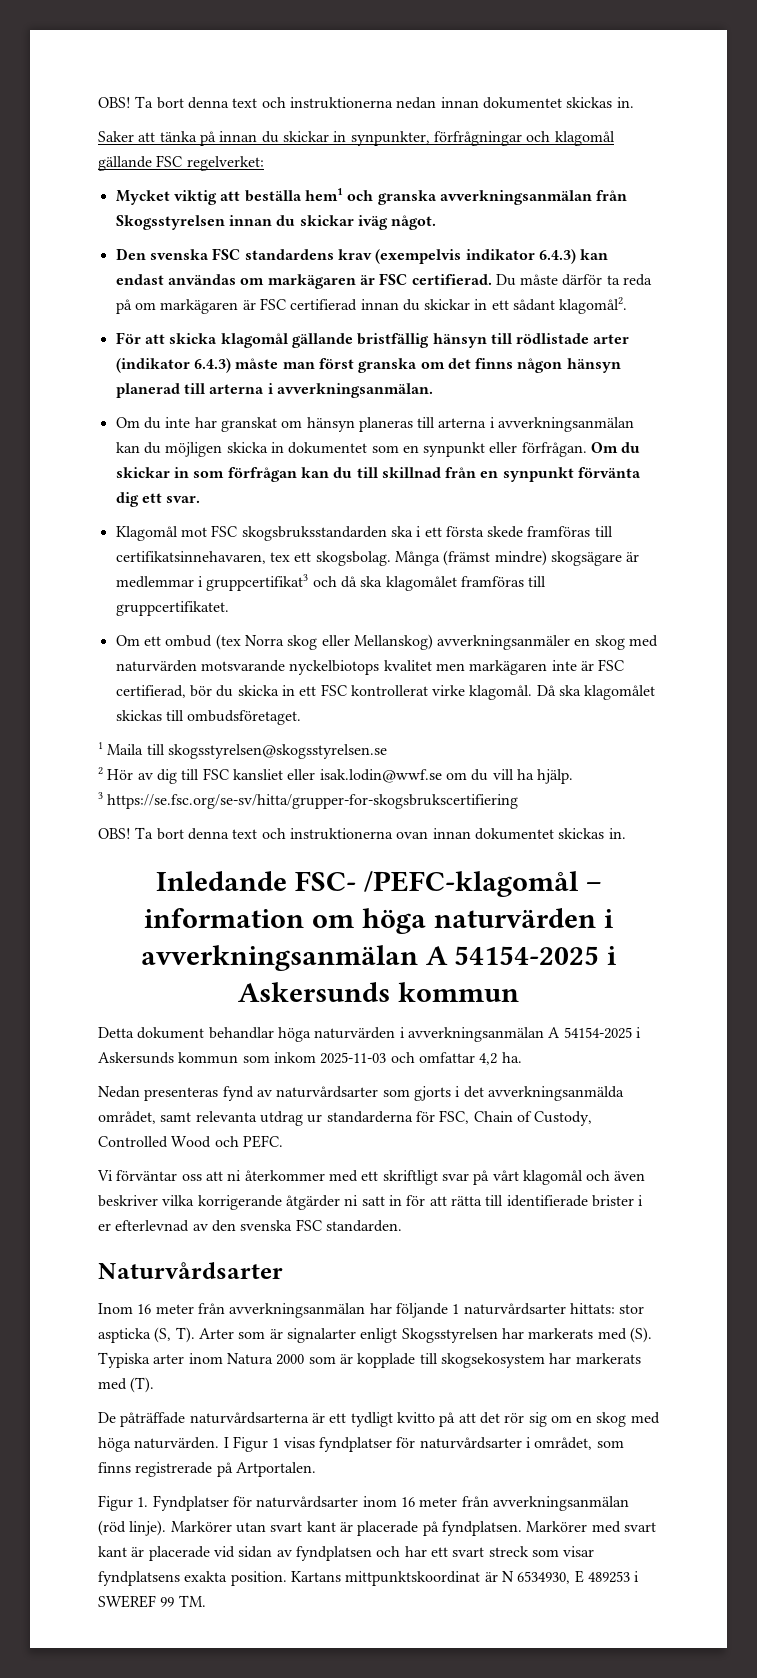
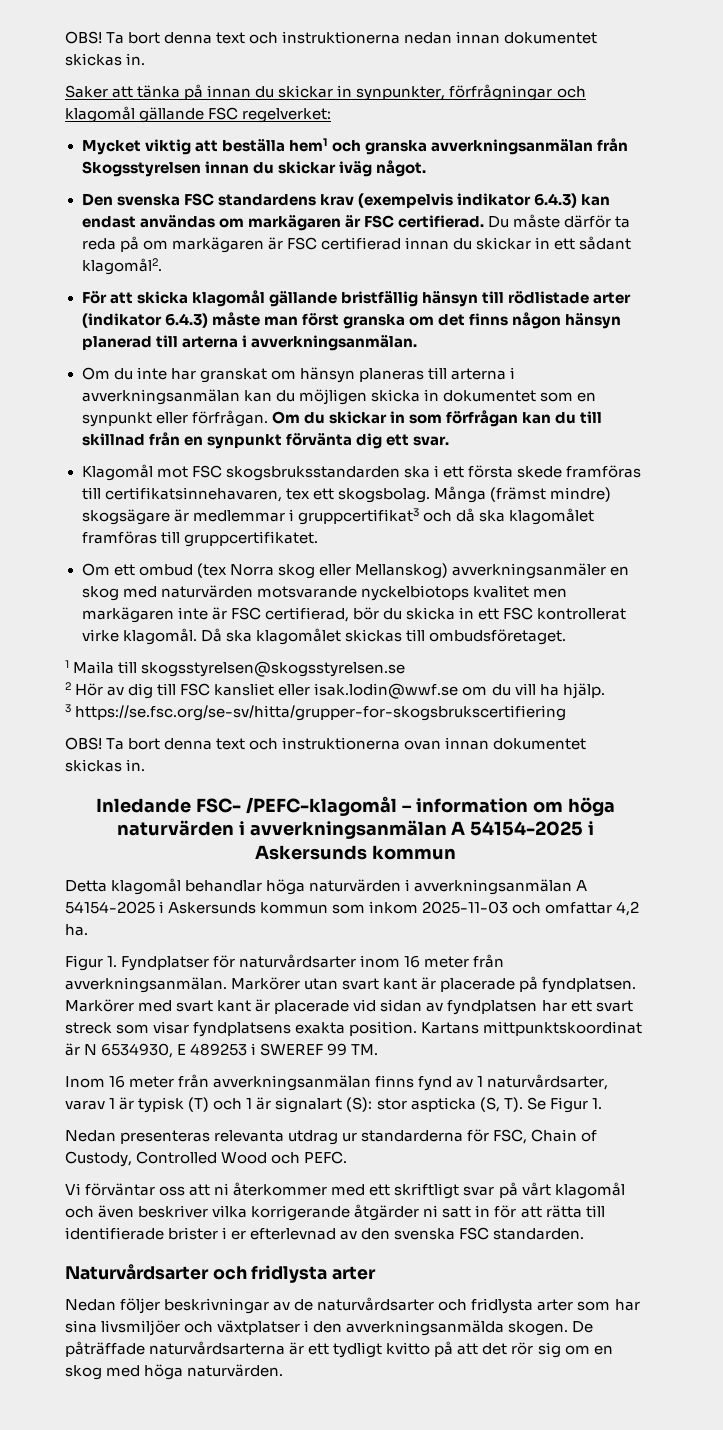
- Detta dokument behandlar höga naturvärden i avverkningsanmälan A 54154-2025 i Askersunds kommun som inkom 2025-11-03 och omfattar 4,2 ha.
+ Detta klagomål behandlar höga naturvärden i avverkningsanmälan A 54154-2025 i Askersunds kommun som inkom 2025-11-03 och omfattar 4,2 ha.
- Nedan presenteras fynd av naturvårdsarter som gjorts i det avverkningsanmälda området, samt relevanta utdrag ur standarderna för FSC, Chain of Custody, Controlled Wood och PEFC.
+ Figur 1. Fyndplatser för naturvårdsarter inom 16 meter från avverkningsanmälan. Markörer utan svart kant är placerade på fyndplatsen. Markörer med svart kant är placerade vid sidan av fyndplatsen har ett svart streck som visar fyndplatsens exakta position. Kartans mittpunktskoordinat är N 6534930, E 489253 i SWEREF 99 TM.
+ Inom 16 meter från avverkningsanmälan finns fynd av 1 naturvårdsarter, varav 1 är typisk (T) och 1 är signalart (S): stor aspticka (S, T). Se Figur 1.
+ Nedan presenteras relevanta utdrag ur standarderna för FSC, Chain of Custody, Controlled Wood och PEFC.
- Naturvårdsarter
- Inom 16 meter från avverkningsanmälan har följande 1 naturvårdsarter hittats: stor aspticka (S, T). Arter som är signalarter enligt Skogsstyrelsen har markerats med (S). Typiska arter inom Natura 2000 som är kopplade till skogsekosystem har markerats med (T).
- De påträffade naturvårdsarterna är ett tydligt kvitto på att det rör sig om en skog med höga naturvärden. I Figur 1 visas fyndplatser för naturvårdsarter i området, som finns registrerade på Artportalen.
- Figur 1. Fyndplatser för naturvårdsarter inom 16 meter från avverkningsanmälan (röd linje). Markörer utan svart kant är placerade på fyndplatsen. Markörer med svart kant är placerade vid sidan av fyndplatsen och har ett svart streck som visar fyndplatsens exakta position. Kartans mittpunktskoordinat är N 6534930, E 489253 i SWEREF 99 TM.
+ Naturvårdsarter och fridlysta arter
+ Nedan följer beskrivningar av de naturvårdsarter och fridlysta arter som har sina livsmiljöer och växtplatser i den avverkningsanmälda skogen. De påträffade naturvårdsarterna är ett tydligt kvitto på att det rör sig om en skog med höga naturvärden.

